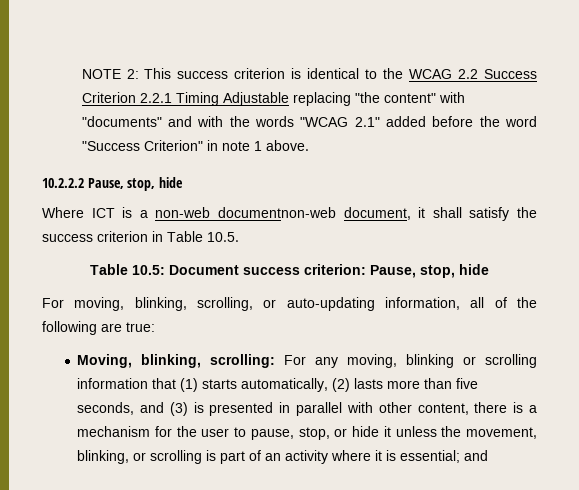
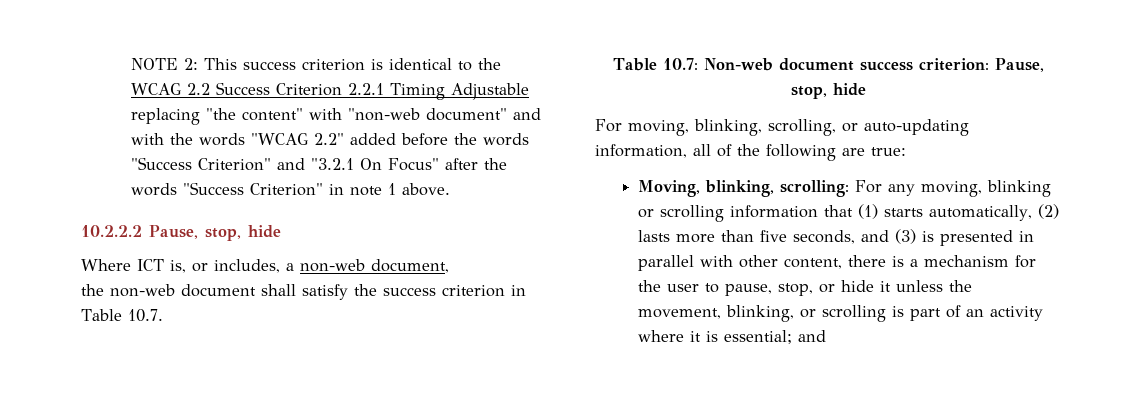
- NOTE 2: This success criterion is identical to the WCAG 2.2 Success Criterion 2.2.1 Timing Adjustable replacing "the content" with "documents" and with the words "WCAG 2.1" added before the word "Success Criterion" in note 1 above.
+ NOTE 2: This success criterion is identical to the WCAG 2.2 Success Criterion 2.2.1 Timing Adjustable replacing "the content" with "non-web document" and with the words "WCAG 2.2" added before the words "Success Criterion" and "3.2.1 On Focus" after the words "Success Criterion" in note 1 above.
- Where ICT is a non-web documentnon-web document, it shall satisfy the success criterion in Table 10.5.
- Table 10.5: Document success criterion: Pause, stop, hide
+ Where ICT is, or includes, a non-web document,
+ the non-web document shall satisfy the success criterion in Table 10.7.
+ Table 10.7: Non-web document success criterion: Pause, stop, hide

